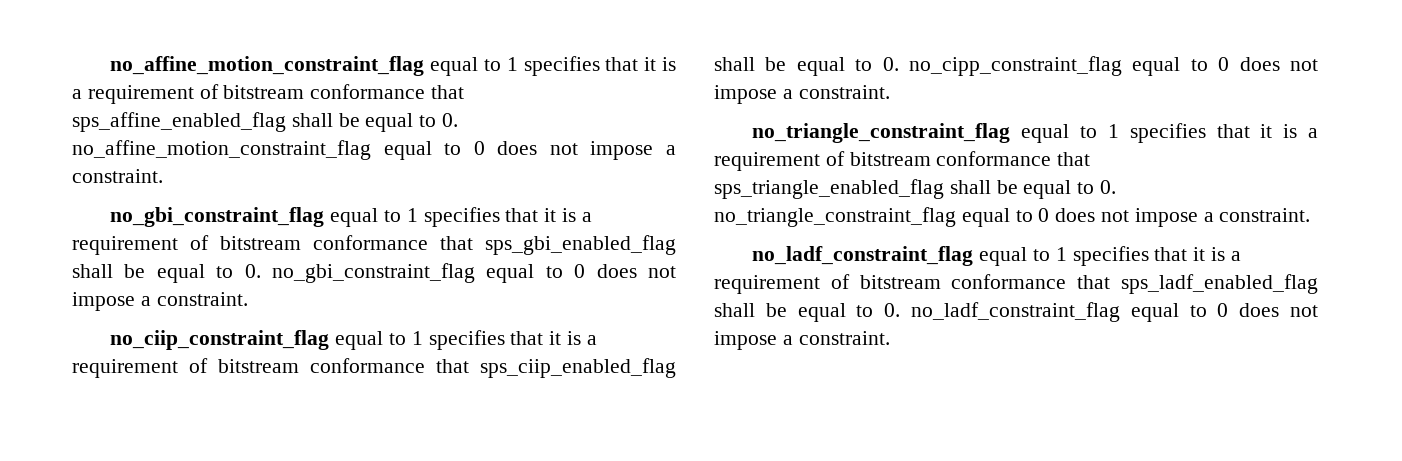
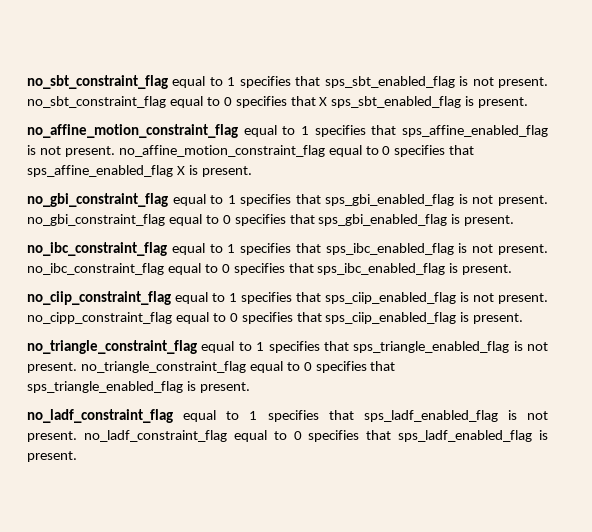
+ no_sbt_constraint_flag equal to 1 specifies that sps_sbt_enabled_flag is not present. no_sbt_constraint_flag equal to 0 specifies that X sps_sbt_enabled_flag is present.
- no_affine_motion_constraint_flag equal to 1 specifies that it is a requirement of bitstream conformance that sps_affine_enabled_flag shall be equal to 0. no_affine_motion_constraint_flag equal to 0 does not impose a constraint.
+ no_affine_motion_constraint_flag equal to 1 specifies that sps_affine_enabled_flag is not present. no_affine_motion_constraint_flag equal to 0 specifies that sps_affine_enabled_flag X is present.
- no_gbi_constraint_flag equal to 1 specifies that it is a requirement of bitstream conformance that sps_gbi_enabled_flag shall be equal to 0. no_gbi_constraint_flag equal to 0 does not impose a constraint.
+ no_gbi_constraint_flag equal to 1 specifies that sps_gbi_enabled_flag is not present. no_gbi_constraint_flag equal to 0 specifies that sps_gbi_enabled_flag is present.
+ no_ibc_constraint_flag equal to 1 specifies that sps_ibc_enabled_flag is not present. no_ibc_constraint_flag equal to 0 specifies that sps_ibc_enabled_flag is present.
- no_ciip_constraint_flag equal to 1 specifies that it is a requirement of bitstream conformance that sps_ciip_enabled_flag shall be equal to 0. no_cipp_constraint_flag equal to 0 does not impose a constraint.
+ no_ciip_constraint_flag equal to 1 specifies that sps_ciip_enabled_flag is not present. no_cipp_constraint_flag equal to 0 specifies that sps_ciip_enabled_flag is present.
- no_triangle_constraint_flag equal to 1 specifies that it is a requirement of bitstream conformance that sps_triangle_enabled_flag shall be equal to 0. no_triangle_constraint_flag equal to 0 does not impose a constraint.
+ no_triangle_constraint_flag equal to 1 specifies that sps_triangle_enabled_flag is not present. no_triangle_constraint_flag equal to 0 specifies that sps_triangle_enabled_flag is present.
- no_ladf_constraint_flag equal to 1 specifies that it is a requirement of bitstream conformance that sps_ladf_enabled_flag shall be equal to 0. no_ladf_constraint_flag equal to 0 does not impose a constraint.
+ no_ladf_constraint_flag equal to 1 specifies that sps_ladf_enabled_flag is not present. no_ladf_constraint_flag equal to 0 specifies that sps_ladf_enabled_flag is present.

